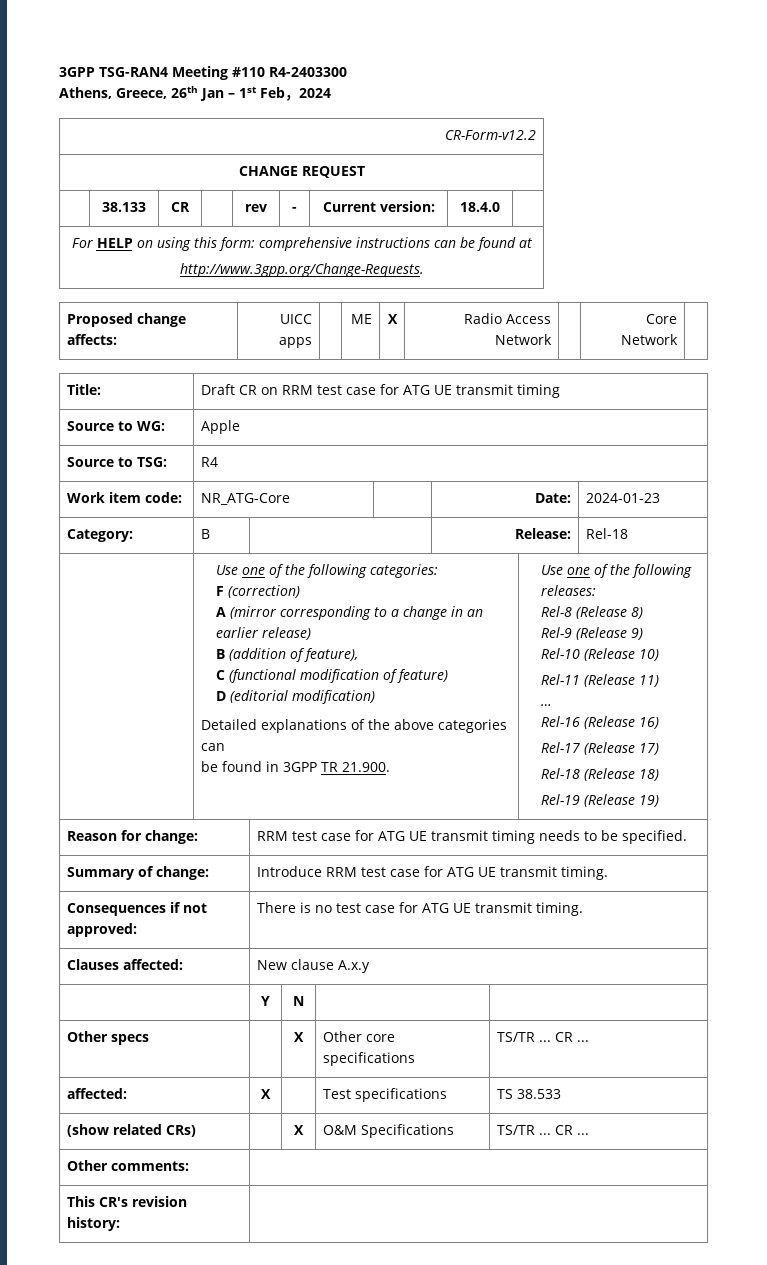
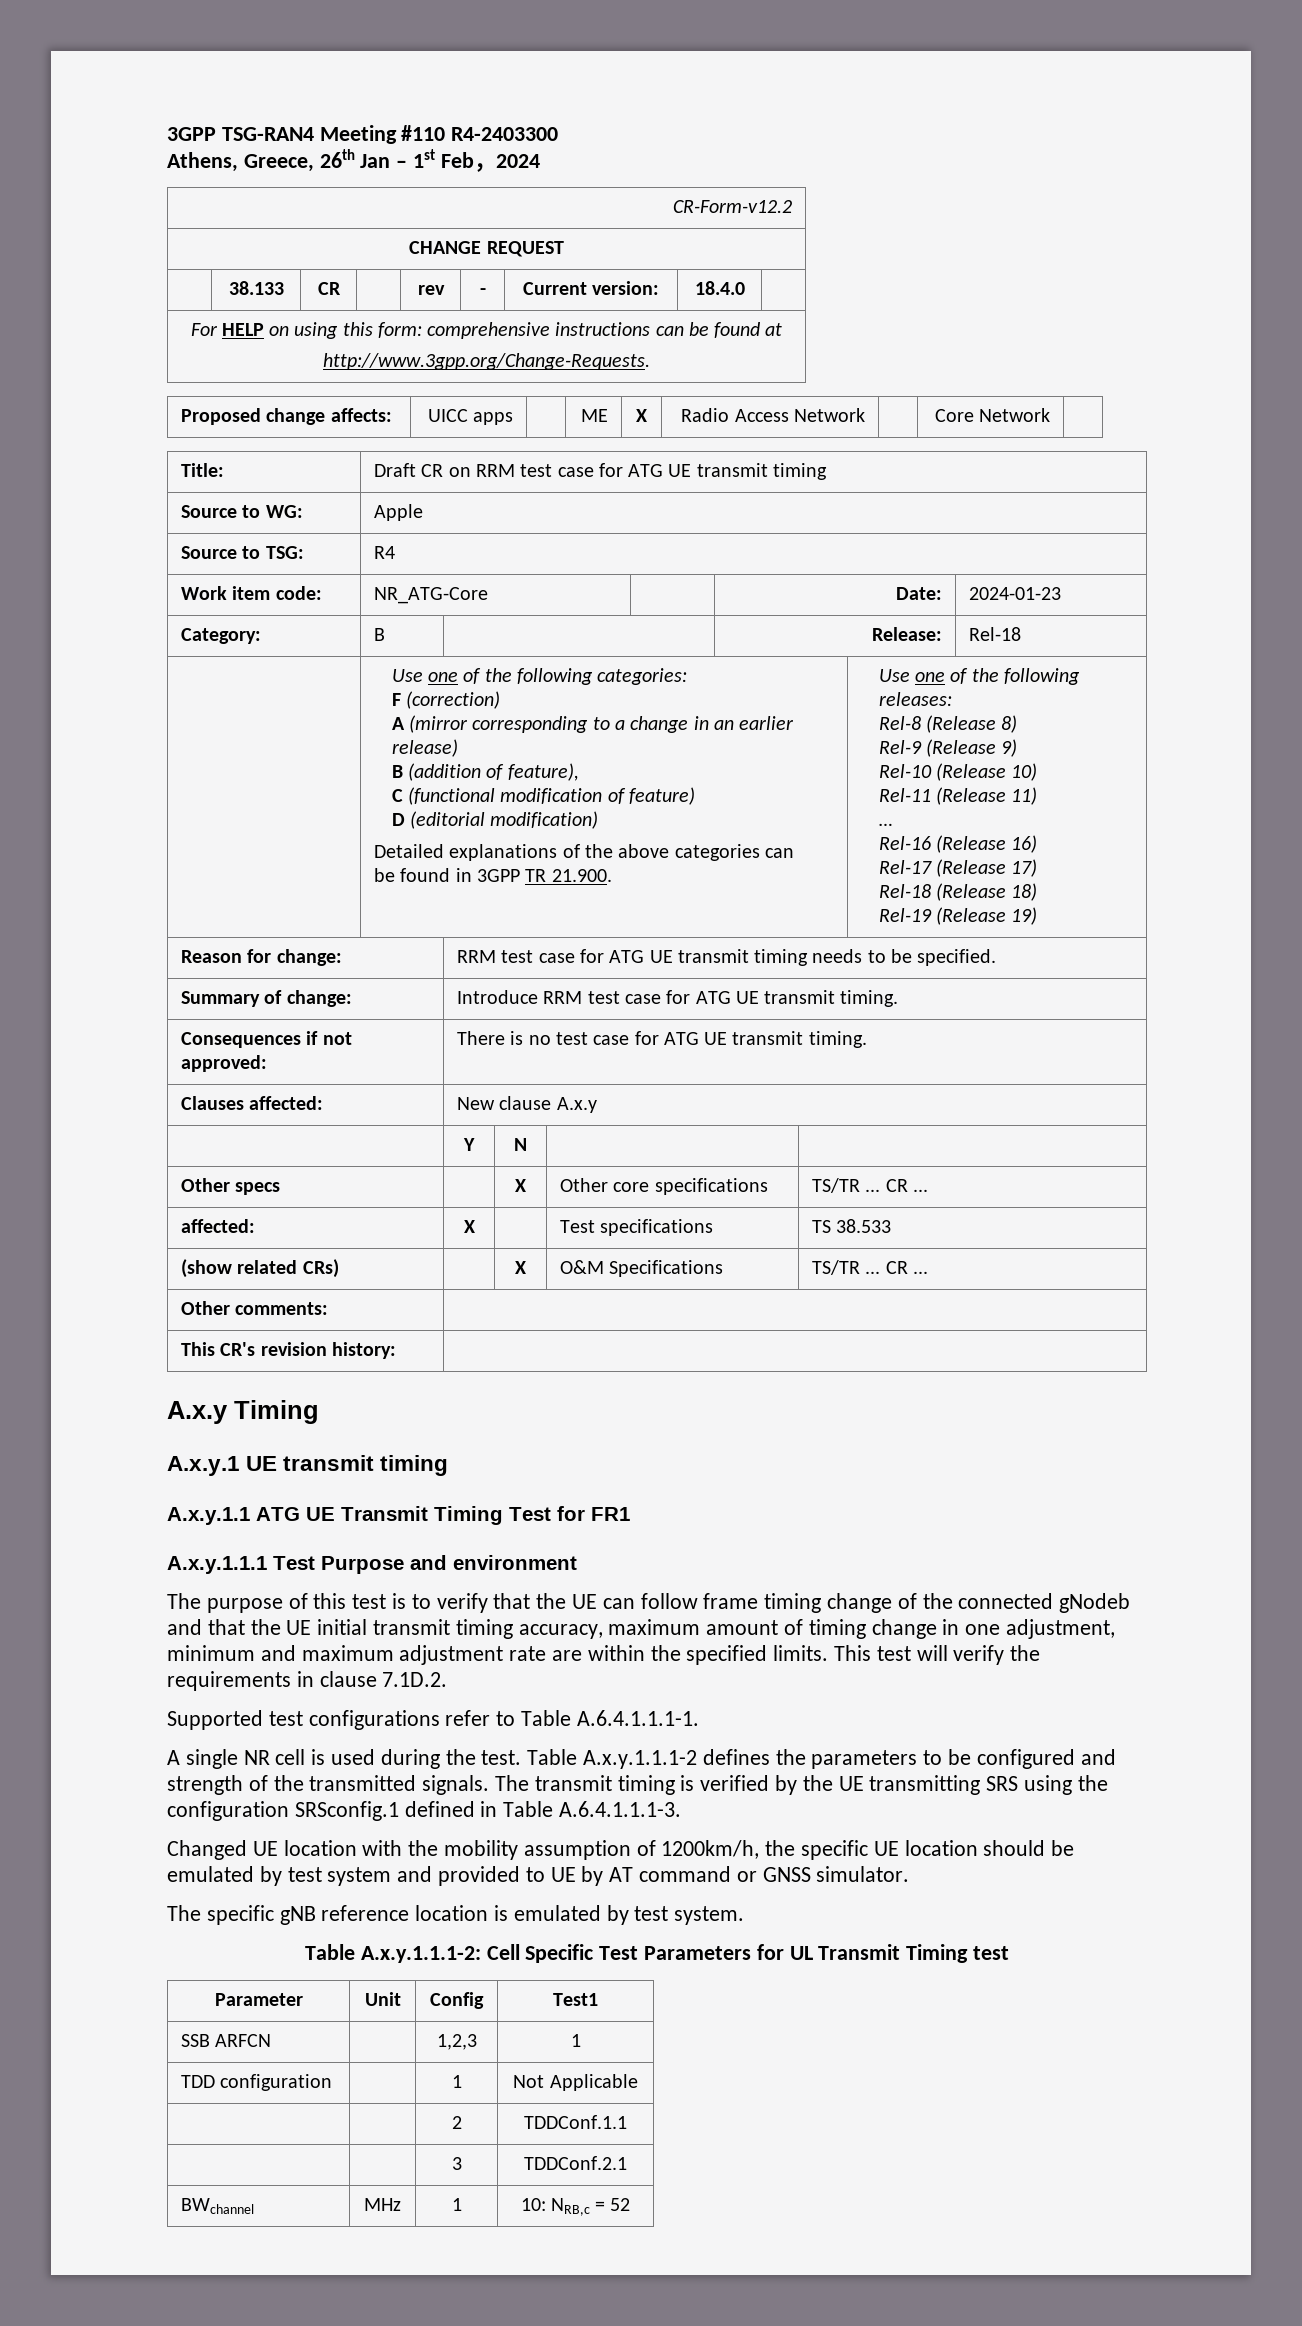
+ A.x.y Timing
+ A.x.y.1 UE transmit timing
+ A.x.y.1.1 ATG UE Transmit Timing Test for FR1
+ A.x.y.1.1.1 Test Purpose and environment
+ The purpose of this test is to verify that the UE can follow frame timing change of the connected gNodeb and that the UE initial transmit timing accuracy, maximum amount of timing change in one adjustment, minimum and maximum adjustment rate are within the specified limits. This test will verify the requirements in clause 7.1D.2.
+ Supported test configurations refer to Table A.6.4.1.1.1-1.
+ A single NR cell is used during the test. Table A.x.y.1.1.1-2 defines the parameters to be configured and strength of the transmitted signals. The transmit timing is verified by the UE transmitting SRS using the configuration SRSconfig.1 defined in Table A.6.4.1.1.1-3.
+ Changed UE location with the mobility assumption of 1200km/h, the specific UE location should be emulated by test system and provided to UE by AT command or GNSS simulator.
+ The specific gNB reference location is emulated by test system.
+ Table A.x.y.1.1.1-2: Cell Specific Test Parameters for UL Transmit Timing test
+ Parameter | Unit | Config | Test1
+ SSB ARFCN | | 1,2,3 | 1
+ TDD configuration | | 1 | Not Applicable
+ | | 2 | TDDConf.1.1
+ | | 3 | TDDConf.2.1
+ BWchannel | MHz | 1 | 10: NRB,c = 52

